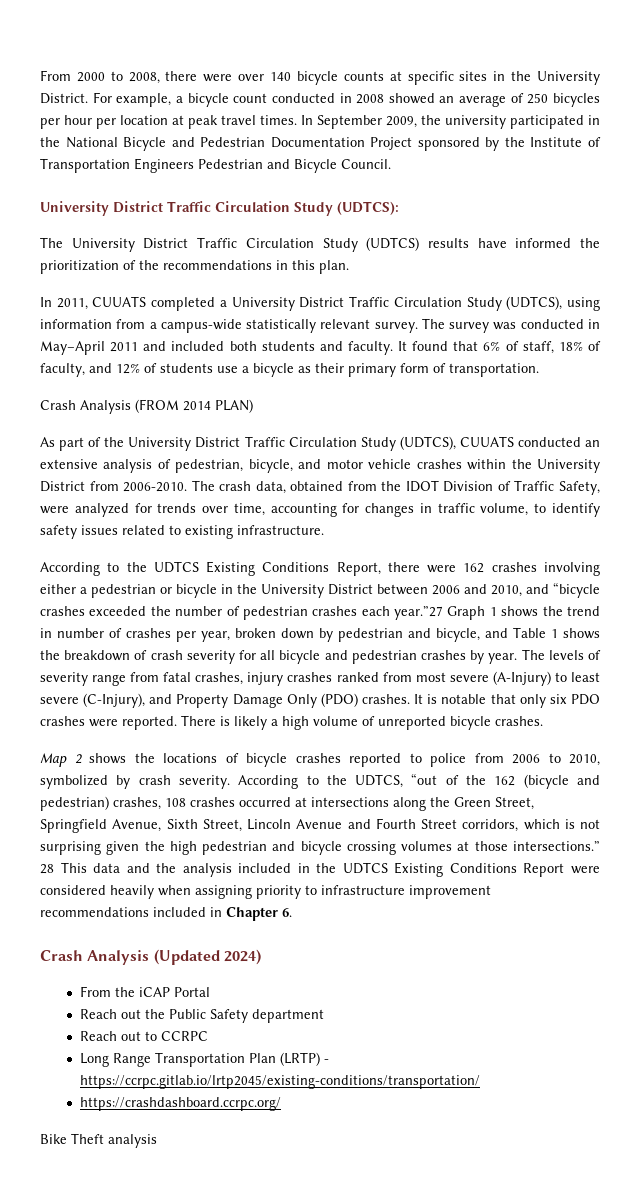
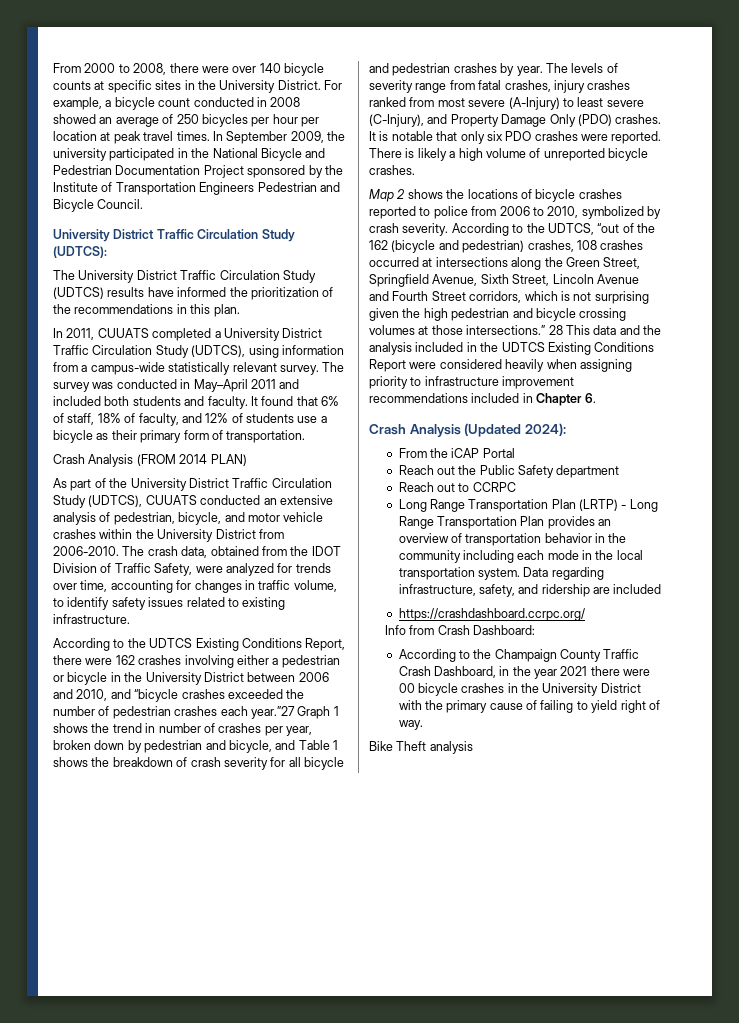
- Crash Analysis (Updated 2024)
+ Crash Analysis (Updated 2024):
- Long Range Transportation Plan (LRTP) - https://ccrpc.gitlab.io/lrtp2045/existing-conditions/transportation/
+ Long Range Transportation Plan (LRTP) - Long Range Transportation Plan provides an overview of transportation behavior in the community including each mode in the local transportation system. Data regarding infrastructure, safety, and ridership are included
  https://crashdashboard.ccrpc.org/
+ Info from Crash Dashboard:
+ According to the Champaign County Traffic Crash Dashboard, in the year 2021 there were 00 bicycle crashes in the University District with the primary cause of failing to yield right of way.

